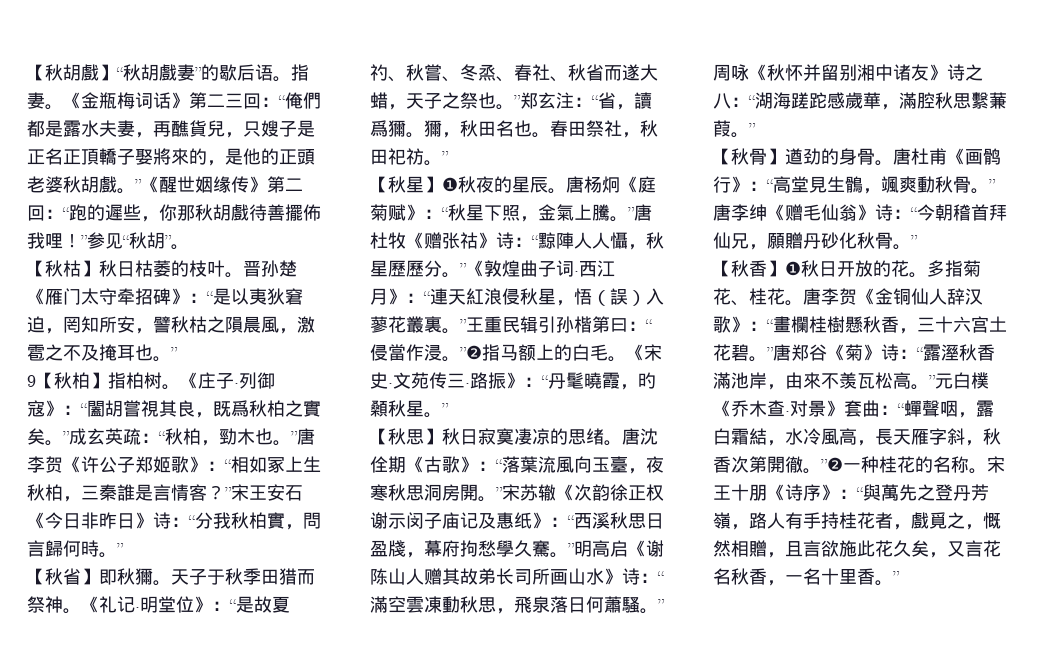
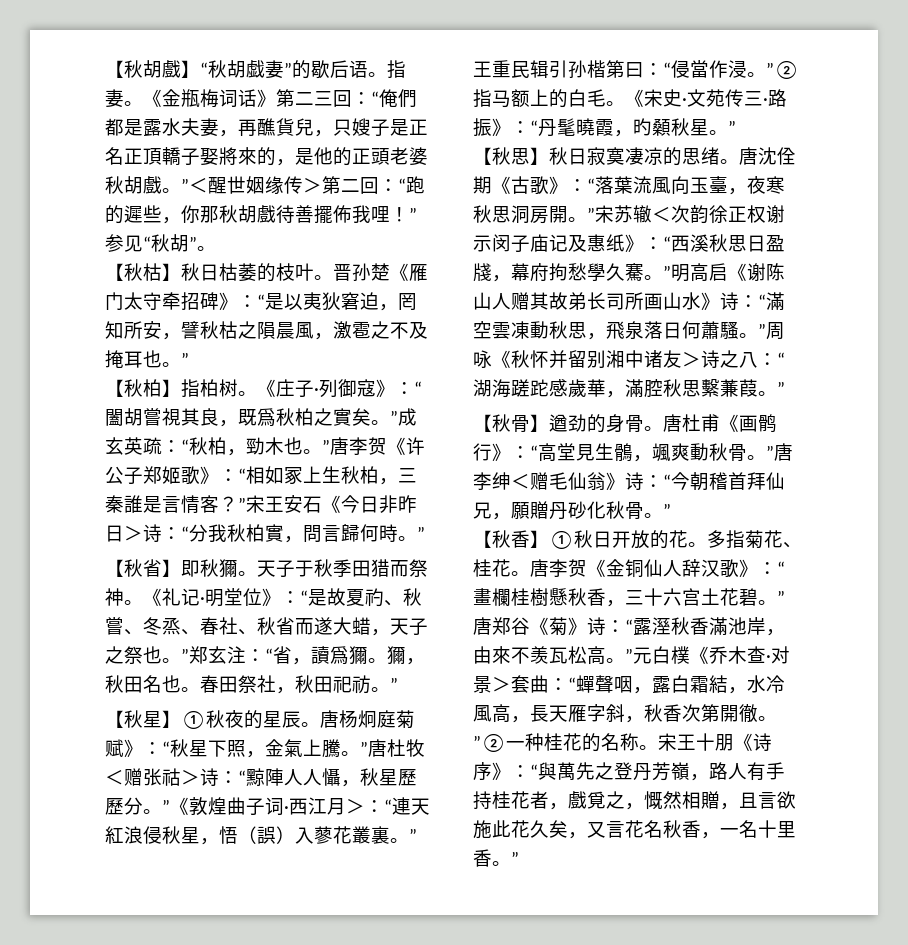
- 【秋胡戲】“秋胡戲妻”的歇后语。
+ 【秋胡戲】“秋胡戯妻”的歇后语。
- 《金瓶梅词话》第二三回：“俺們都是露水夫妻，再醮貨兒，只嫂子是正名正頂轎子娶將來的，是他的正頭老婆秋胡戲。”《醒世姻缘传》第二回：“跑的遲些，你那秋胡戲待善擺佈我哩！”参见“秋胡”。
+ 《金瓶梅词话》第二三回：“俺們都是露水夫妻，再醮貨兒，只嫂子是正名正頂轎子娶將來的，是他的正頭老婆秋胡戲。”＜醒世姻缘传＞第二回：“跑的遲些，你那秋胡戲待善擺佈我哩！”参见“秋胡”。
- 9【秋柏】指柏树。
+ 【秋柏】指柏树。
- 《庄子·列御寇》：“闔胡嘗視其良，既爲秋柏之實矣。”成玄英疏：“秋柏，勁木也。”唐李贺《许公子郑姬歌》：“相如冢上生秋柏，三秦誰是言情客？”宋王安石《今日非昨日》诗：“分我秋柏實，問言歸何時。”
+ 《庄子·列御寇》：“闔胡嘗視其良，既爲秋柏之實矣。”成玄英疏：“秋柏，勁木也。”唐李贺《许公子郑姬歌》：“相如冢上生秋柏，三秦誰是言情客？”宋王安石《今日非昨日＞诗：“分我秋柏實，問言歸何時。”
- 【秋星】❶秋夜的星辰。
+ 【秋星】①秋夜的星辰。
- 唐杨炯《庭菊赋》：“秋星下照，金氣上騰。”唐杜牧《赠张祜》诗：“黥陣人人懾，秋星歷歷分。”《敦煌曲子词·西江月》：“連天紅浪侵秋星，悟（誤）入蓼花叢裏。”王重民辑引孙楷第曰：“侵當作浸。”❷指马额上的白毛。
+ 唐杨炯庭菊赋》：“秋星下照，金氣上騰。”唐杜牧＜赠张祜＞诗：“黥陣人人懾，秋星歷歷分。”《敦煌曲子词·西江月＞：“連天紅浪侵秋星，悟（誤）入蓼花叢裏。”王重民辑引孙楷第曰：“侵當作浸。”②指马额上的白毛。
- “落葉流風向玉臺，夜寒秋思洞房開。”宋苏辙《次韵徐正权谢示闵子庙记及惠纸》：
+ “落葉流風向玉臺，夜寒秋思洞房開。”宋苏辙＜次韵徐正权谢示闵子庙记及惠纸》：
- “滿空雲凍動秋思，飛泉落日何蕭騷。”周咏《秋怀并留别湘中诸友》诗之八：
+ “滿空雲凍動秋思，飛泉落日何蕭騷。”周咏《秋怀并留别湘中诸友＞诗之八：
- 唐杜甫《画鹘行》：“高堂見生鶻，颯爽動秋骨。”唐李绅《赠毛仙翁》诗：“今朝稽首拜仙兄，願贈丹砂化秋骨。”
+ 唐杜甫《画鹘行》：“高堂見生鶻，颯爽動秋骨。”唐李绅＜赠毛仙翁》诗：“今朝稽首拜仙兄，願贈丹砂化秋骨。”
- 【秋香】❶秋日开放的花。
+ 【秋香】①秋日开放的花。
- 唐李贺《金铜仙人辞汉歌》：“畫欄桂樹懸秋香，三十六宫土花碧。”唐郑谷《菊》诗：“露溼秋香滿池岸，由來不羡瓦松高。”元白樸《乔木查·对景》套曲：“蟬聲咽，露白霜結，水冷風高，長天雁字斜，秋香次第開徹。”❷一种桂花的名称。
+ 唐李贺《金铜仙人辞汉歌》：“畫欄桂樹懸秋香，三十六宫土花碧。”唐郑谷《菊》诗：“露溼秋香滿池岸，由來不羡瓦松高。”元白樸《乔木查·对景＞套曲：“蟬聲咽，露白霜結，水冷風高，長天雁字斜，秋香次第開徹。”②一种桂花的名称。

